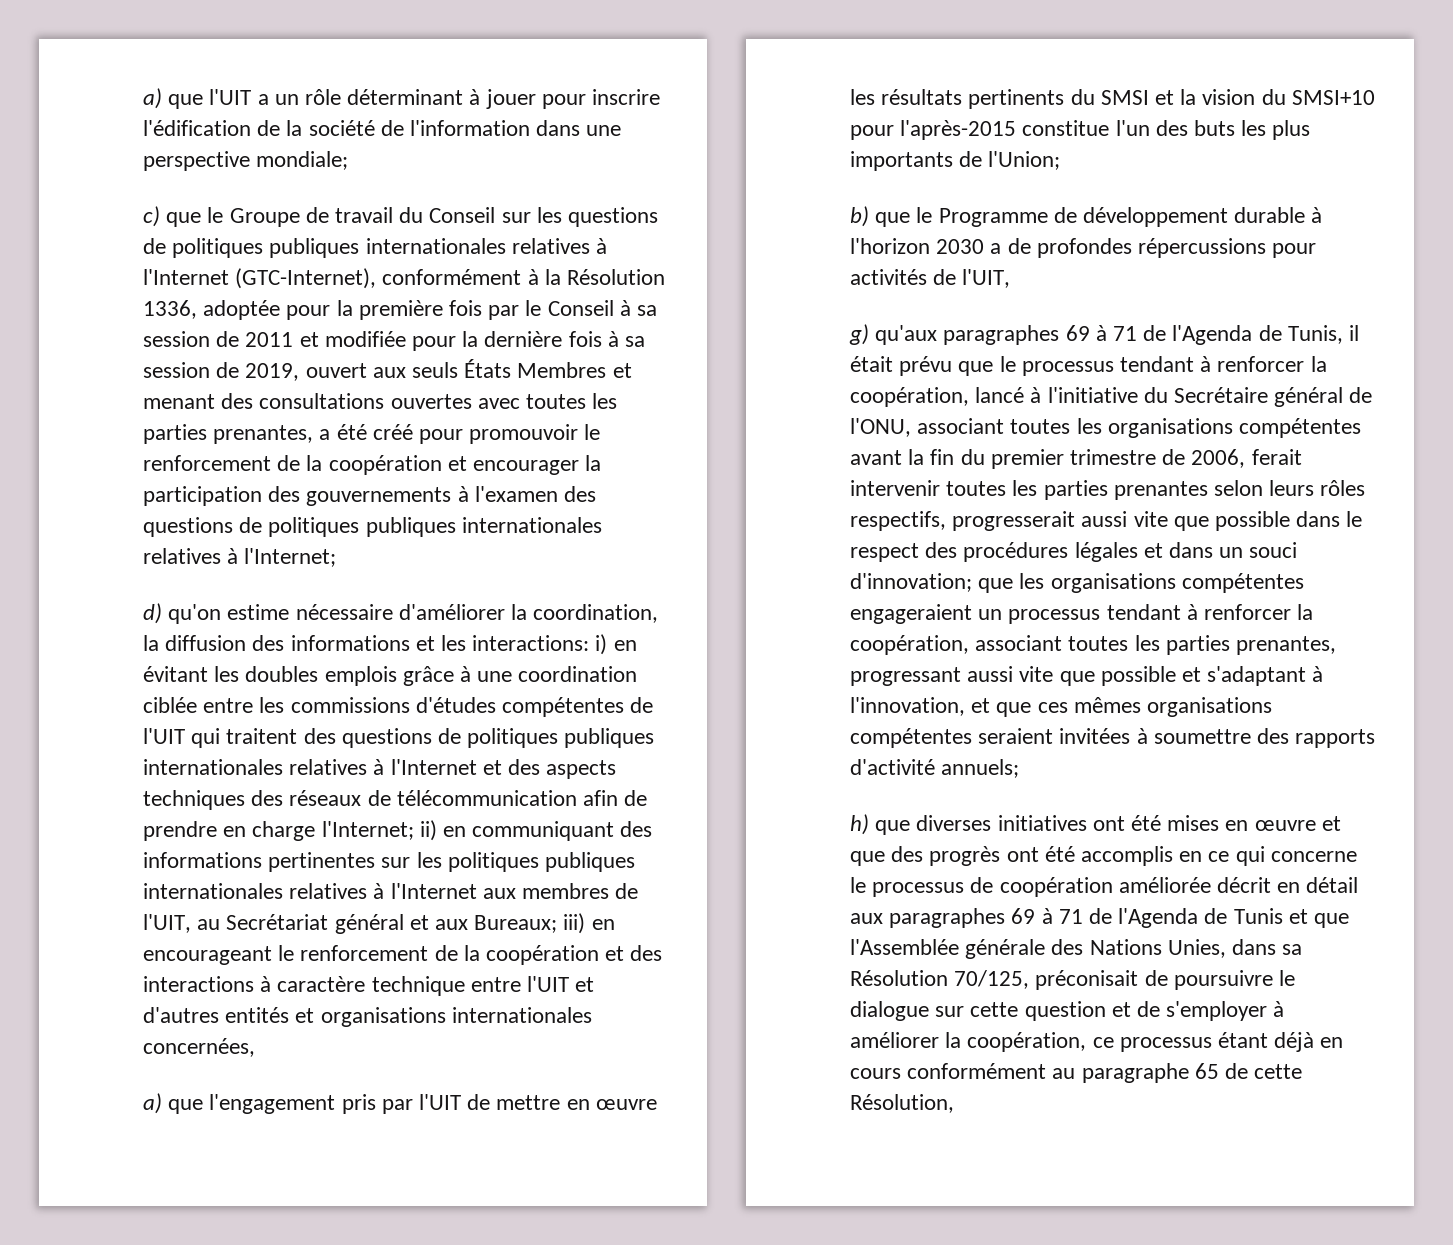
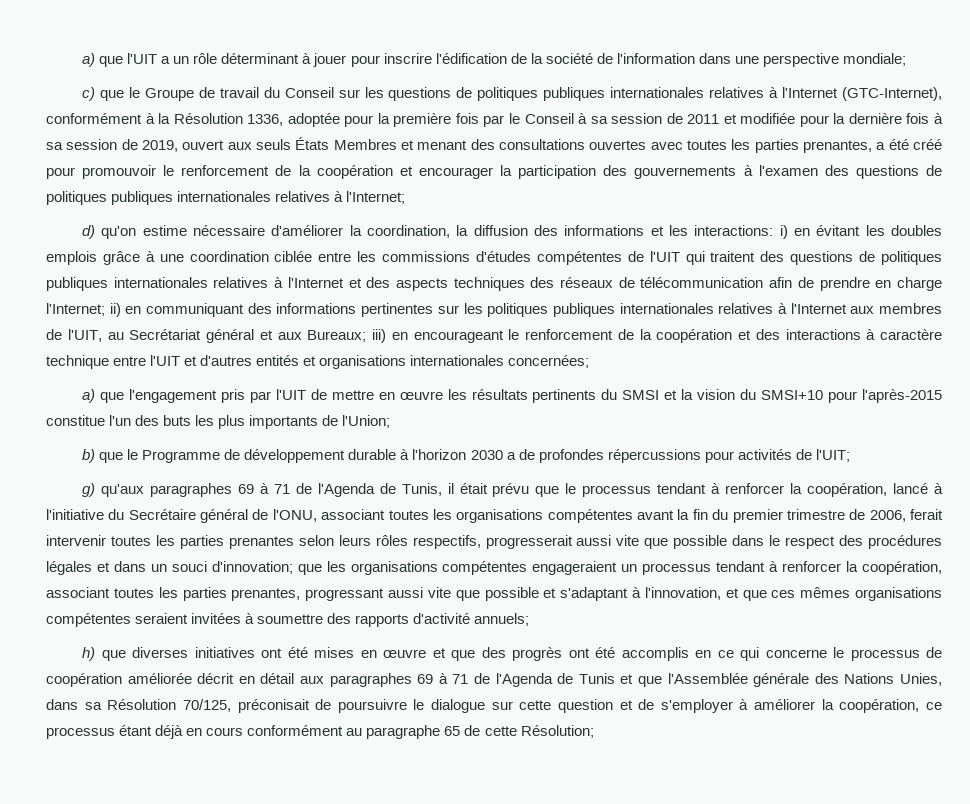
- iii) en encourageant le renforcement de la coopération et des interactions à caractère technique entre l'UIT et d'autres entités et organisations internationales concernées,
+ iii) en encourageant le renforcement de la coopération et des interactions à caractère technique entre l'UIT et d'autres entités et organisations internationales concernées;
- b) que le Programme de développement durable à l'horizon 2030 a de profondes répercussions pour activités de l'UIT,
+ b) que le Programme de développement durable à l'horizon 2030 a de profondes répercussions pour activités de l'UIT;
- h) que diverses initiatives ont été mises en œuvre et que des progrès ont été accomplis en ce qui concerne le processus de coopération améliorée décrit en détail aux paragraphes 69 à 71 de l'Agenda de Tunis et que l'Assemblée générale des Nations Unies, dans sa Résolution 70/125, préconisait de poursuivre le dialogue sur cette question et de s'employer à améliorer la coopération, ce processus étant déjà en cours conformément au paragraphe 65 de cette Résolution,
+ h) que diverses initiatives ont été mises en œuvre et que des progrès ont été accomplis en ce qui concerne le processus de coopération améliorée décrit en détail aux paragraphes 69 à 71 de l'Agenda de Tunis et que l'Assemblée générale des Nations Unies, dans sa Résolution 70/125, préconisait de poursuivre le dialogue sur cette question et de s'employer à améliorer la coopération, ce processus étant déjà en cours conformément au paragraphe 65 de cette Résolution;

